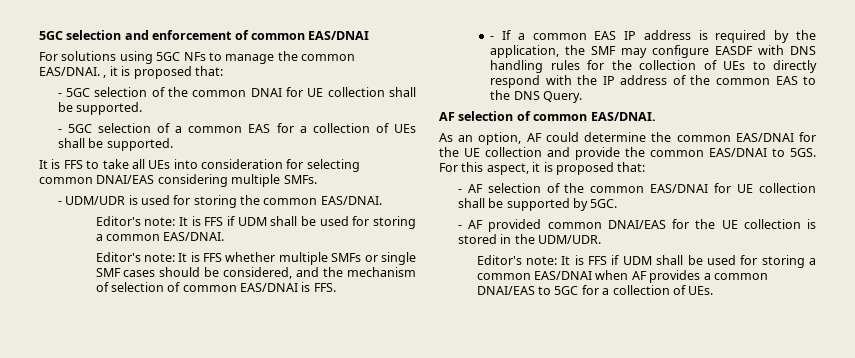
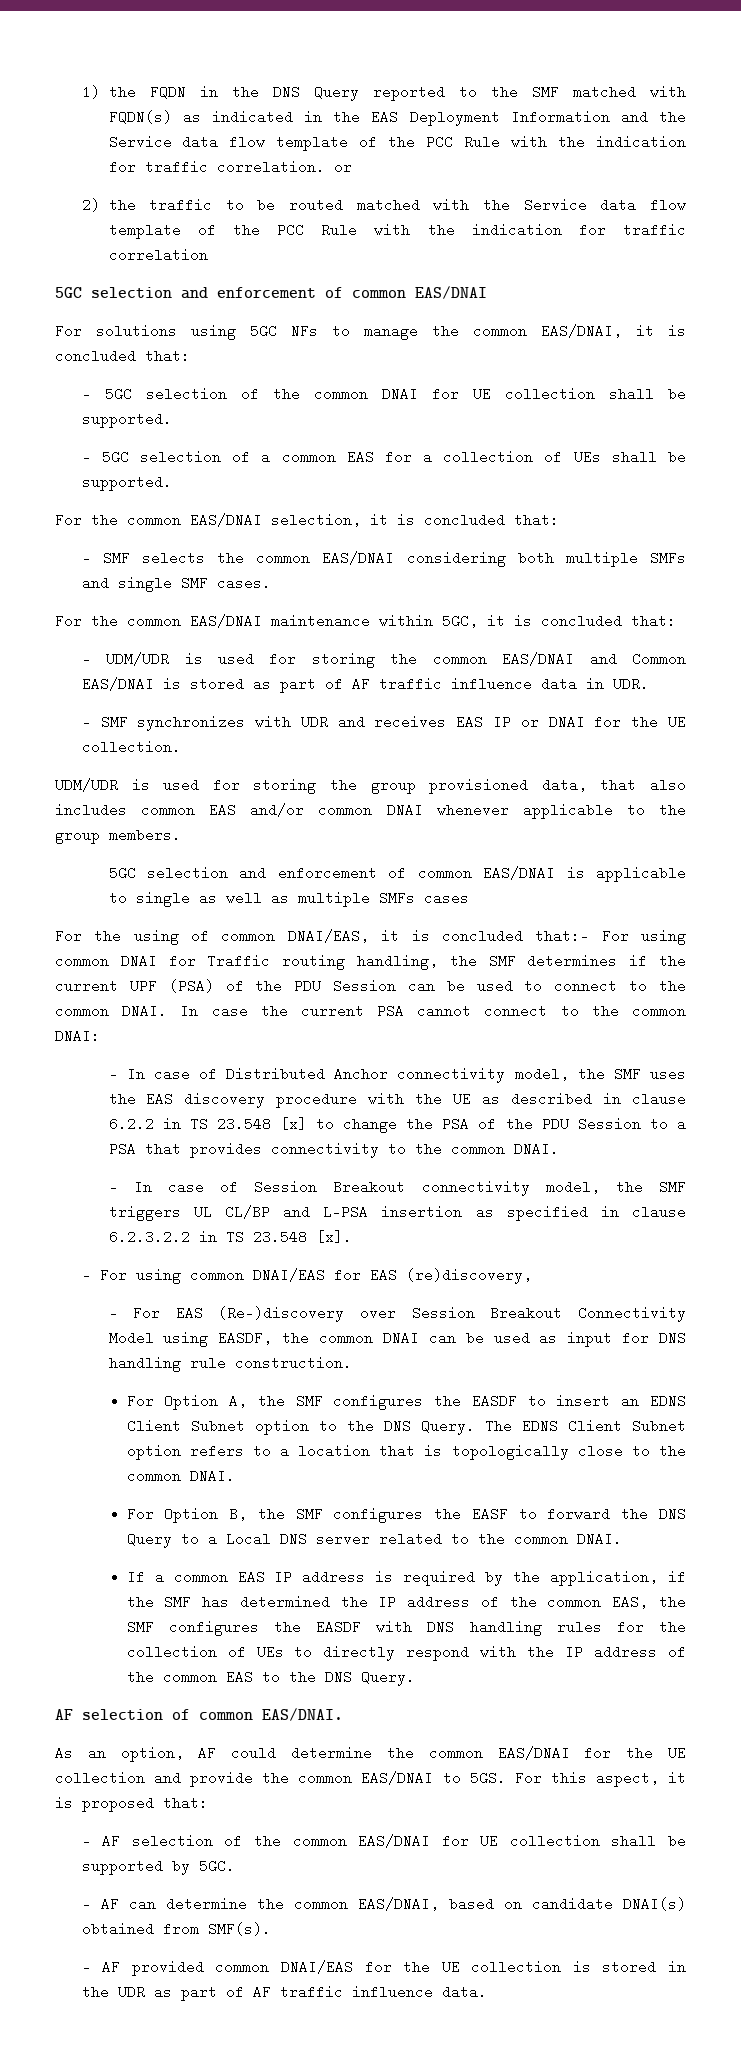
+ 1) the FQDN in the DNS Query reported to the SMF matched with FQDN(s) as indicated in the EAS Deployment Information and the Service data flow template of the PCC Rule with the indication for traffic correlation. or
+ 2) the traffic to be routed matched with the Service data flow template of the PCC Rule with the indication for traffic correlation
- For solutions using 5GC NFs to manage the common EAS/DNAI. , it is proposed that:
+ For solutions using 5GC NFs to manage the common EAS/DNAI, it is concluded that:
- It is FFS to take all UEs into consideration for selecting common DNAI/EAS considering multiple SMFs.
+ For the common EAS/DNAI selection, it is concluded that:
+ - SMF selects the common EAS/DNAI considering both multiple SMFs and single SMF cases.
+ For the common EAS/DNAI maintenance within 5GC, it is concluded that:
- - UDM/UDR is used for storing the common EAS/DNAI.
- Editor's note: It is FFS if UDM shall be used for storing a common EAS/DNAI.
- Editor's note: It is FFS whether multiple SMFs or single SMF cases should be considered, and the mechanism of selection of common EAS/DNAI is FFS.
- - If a common EAS IP address is required by the application, the SMF may configure EASDF with DNS handling rules for the collection of UEs to directly respond with the IP address of the common EAS to the DNS Query.
+ - UDM/UDR is used for storing the common EAS/DNAI and Common EAS/DNAI is stored as part of AF traffic influence data in UDR.
+ - SMF synchronizes with UDR and receives EAS IP or DNAI for the UE collection.
+ UDM/UDR is used for storing the group provisioned data, that also includes common EAS and/or common DNAI whenever applicable to the group members.
+ 5GC selection and enforcement of common EAS/DNAI is applicable to single as well as multiple SMFs cases
+ For the using of common DNAI/EAS, it is concluded that:- For using common DNAI for Traffic routing handling, the SMF determines if the current UPF (PSA) of the PDU Session can be used to connect to the common DNAI. In case the current PSA cannot connect to the common DNAI:
+ - In case of Distributed Anchor connectivity model, the SMF uses the EAS discovery procedure with the UE as described in clause 6.2.2 in TS 23.548 [x] to change the PSA of the PDU Session to a PSA that provides connectivity to the common DNAI.
+ - In case of Session Breakout connectivity model, the SMF triggers UL CL/BP and L-PSA insertion as specified in clause 6.2.3.2.2 in TS 23.548 [x].
+ - For using common DNAI/EAS for EAS (re)discovery,
+ - For EAS (Re-)discovery over Session Breakout Connectivity Model using EASDF, the common DNAI can be used as input for DNS handling rule construction.
+ For Option A, the SMF configures the EASDF to insert an EDNS Client Subnet option to the DNS Query. The EDNS Client Subnet option refers to a location that is topologically close to the common DNAI.
+ For Option B, the SMF configures the EASF to forward the DNS Query to a Local DNS server related to the common DNAI.
+ If a common EAS IP address is required by the application, if the SMF has determined the IP address of the common EAS, the SMF configures the EASDF with DNS handling rules for the collection of UEs to directly respond with the IP address of the common EAS to the DNS Query.
+ - AF can determine the common EAS/DNAI, based on candidate DNAI(s) obtained from SMF(s).
- - AF provided common DNAI/EAS for the UE collection is stored in the UDM/UDR.
- Editor's note: It is FFS if UDM shall be used for storing a common EAS/DNAI when AF provides a common DNAI/EAS to 5GC for a collection of UEs.
+ - AF provided common DNAI/EAS for the UE collection is stored in the UDR as part of AF traffic influence data.

